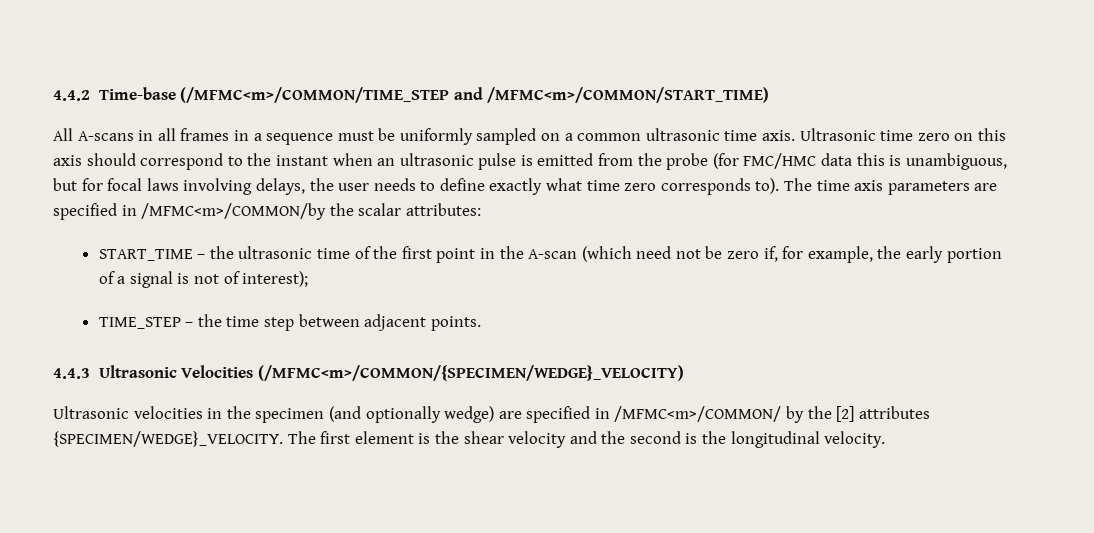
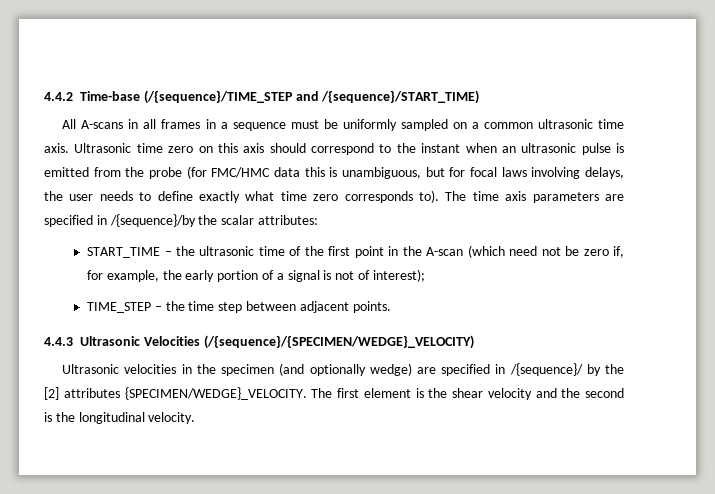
- 4.4.2 Time-base (/MFMC<m>/COMMON/TIME_STEP and /MFMC<m>/COMMON/START_TIME)
+ 4.4.2 Time-base (/{sequence}/TIME_STEP and /{sequence}/START_TIME)
- The time axis parameters are specified in /MFMC<m>/COMMON/by the scalar attributes:
+ The time axis parameters are specified in /{sequence}/by the scalar attributes:
- 4.4.3 Ultrasonic Velocities (/MFMC<m>/COMMON/{SPECIMEN/WEDGE}_VELOCITY)
+ 4.4.3 Ultrasonic Velocities (/{sequence}/{SPECIMEN/WEDGE}_VELOCITY)
- Ultrasonic velocities in the specimen (and optionally wedge) are specified in /MFMC<m>/COMMON/ by the [2] attributes {SPECIMEN/WEDGE}_VELOCITY.
+ Ultrasonic velocities in the specimen (and optionally wedge) are specified in /{sequence}/ by the [2] attributes {SPECIMEN/WEDGE}_VELOCITY.

